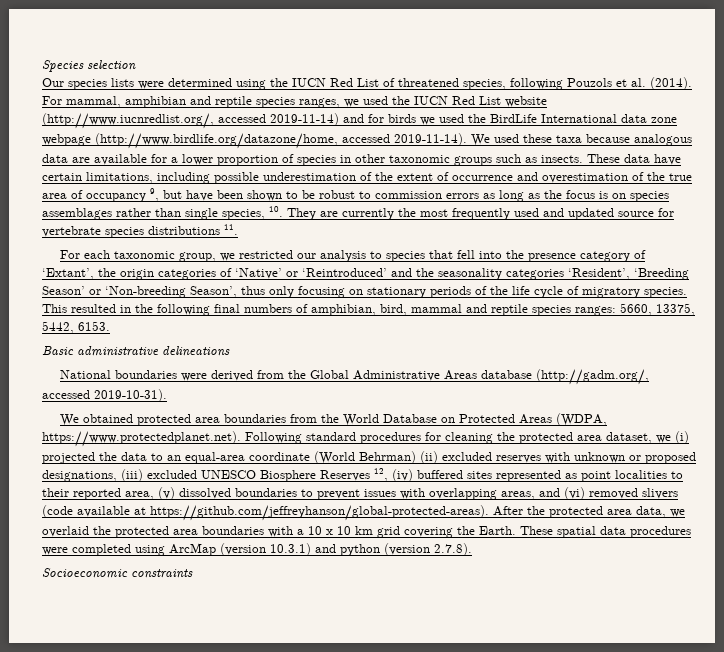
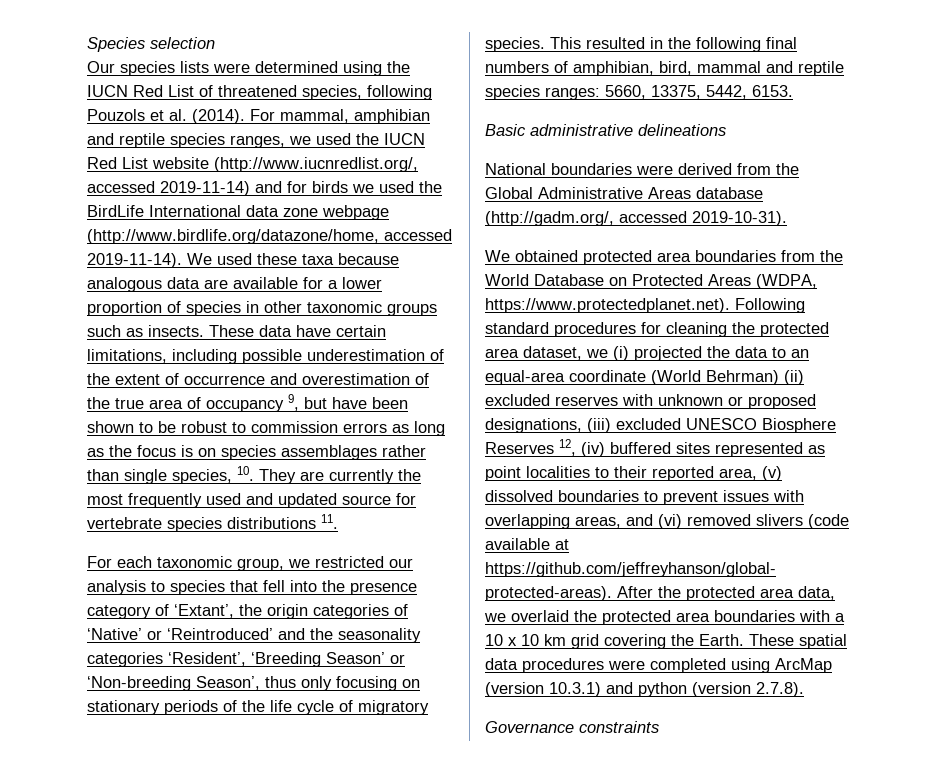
- Socioeconomic constraints
+ Governance constraints

